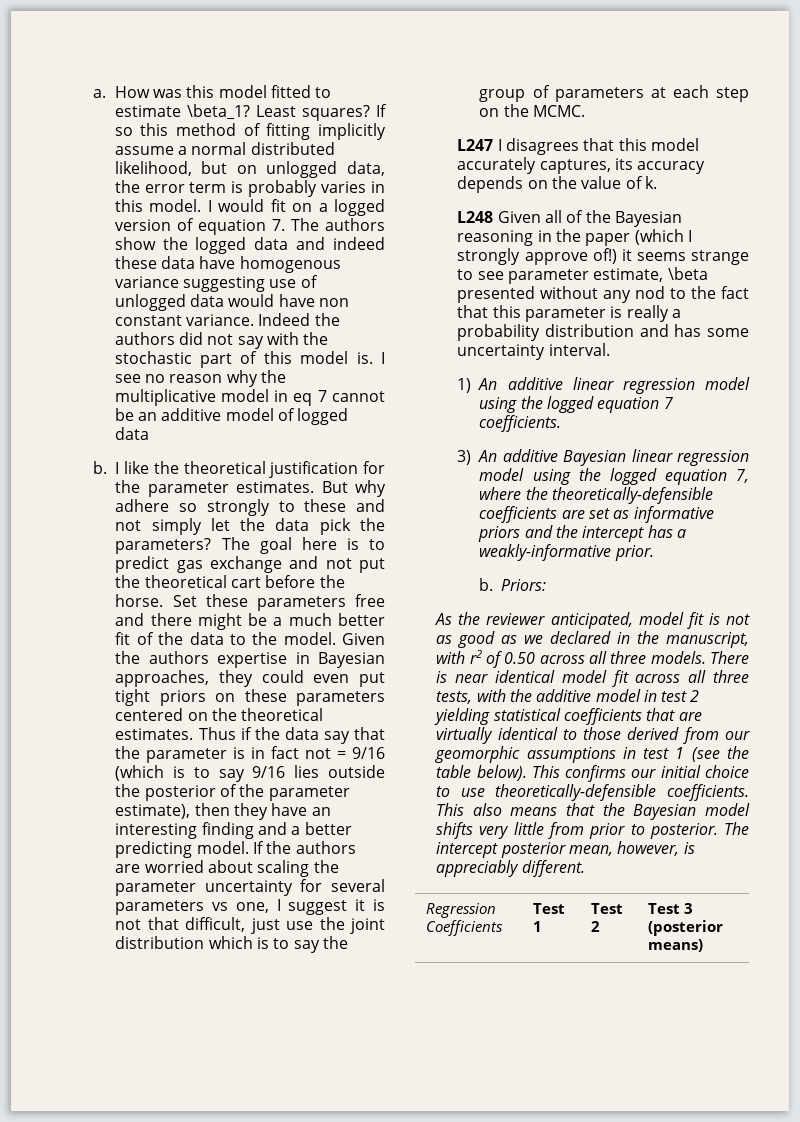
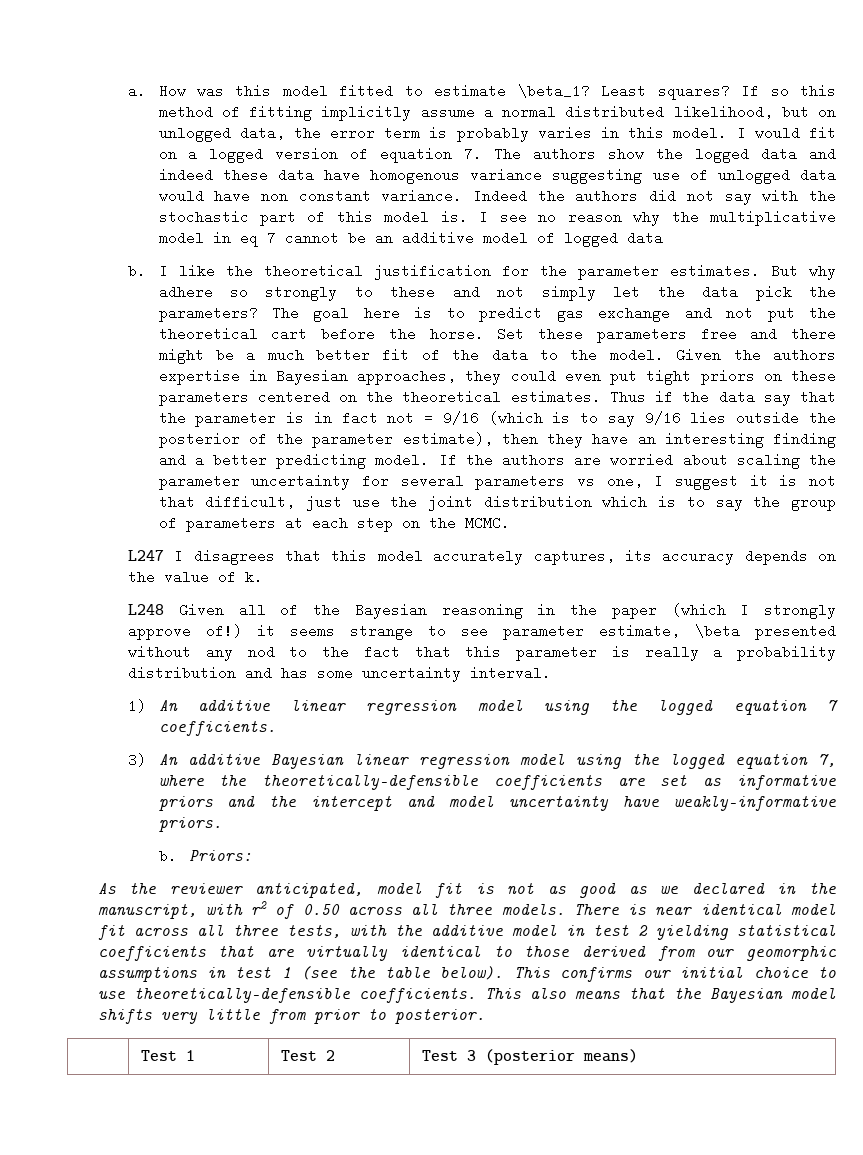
- 3) An additive Bayesian linear regression model using the logged equation 7, where the theoretically-defensible coefficients are set as informative priors and the intercept has a weakly-informative prior.
+ 3) An additive Bayesian linear regression model using the logged equation 7, where the theoretically-defensible coefficients are set as informative priors and the intercept and model uncertainty have weakly-informative priors.
- This also means that the Bayesian model shifts very little from prior to posterior. The intercept posterior mean, however, is appreciably different.
- Regression Coefficients | Test 1 | Test 2 | Test 3 (posterior means)
+ This also means that the Bayesian model shifts very little from prior to posterior.
+ | Test 1 | Test 2 | Test 3 (posterior means)

